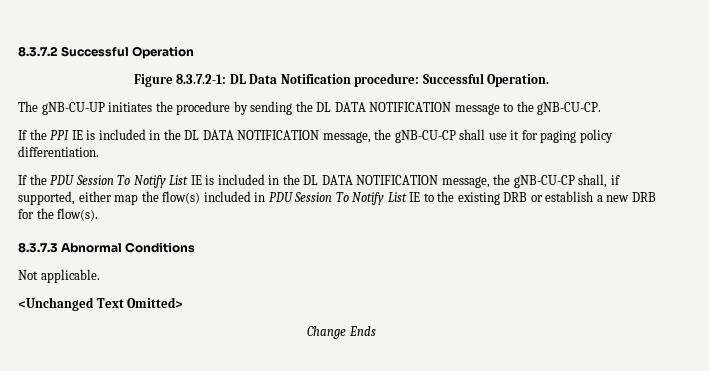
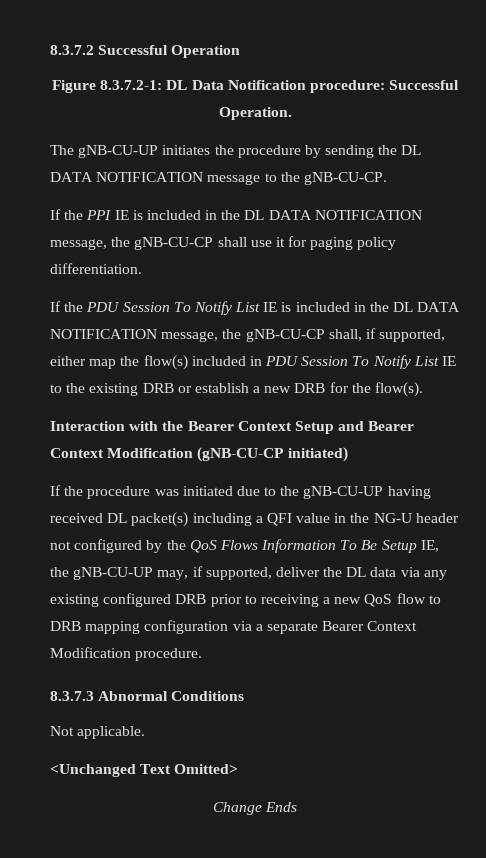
+ Interaction with the Bearer Context Setup and Bearer Context Modification (gNB-CU-CP initiated)
+ If the procedure was initiated due to the gNB-CU-UP having received DL packet(s) including a QFI value in the NG-U header not configured by the QoS Flows Information To Be Setup IE, the gNB-CU-UP may, if supported, deliver the DL data via any existing configured DRB prior to receiving a new QoS flow to DRB mapping configuration via a separate Bearer Context Modification procedure.

